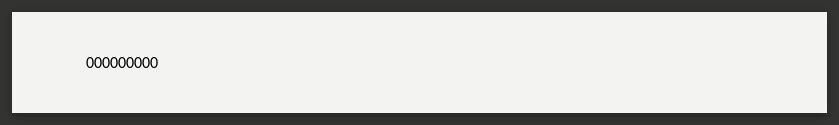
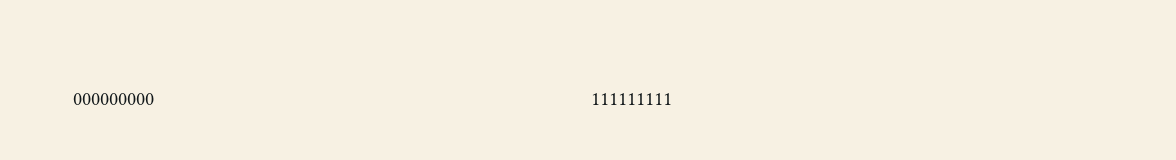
+ 111111111

